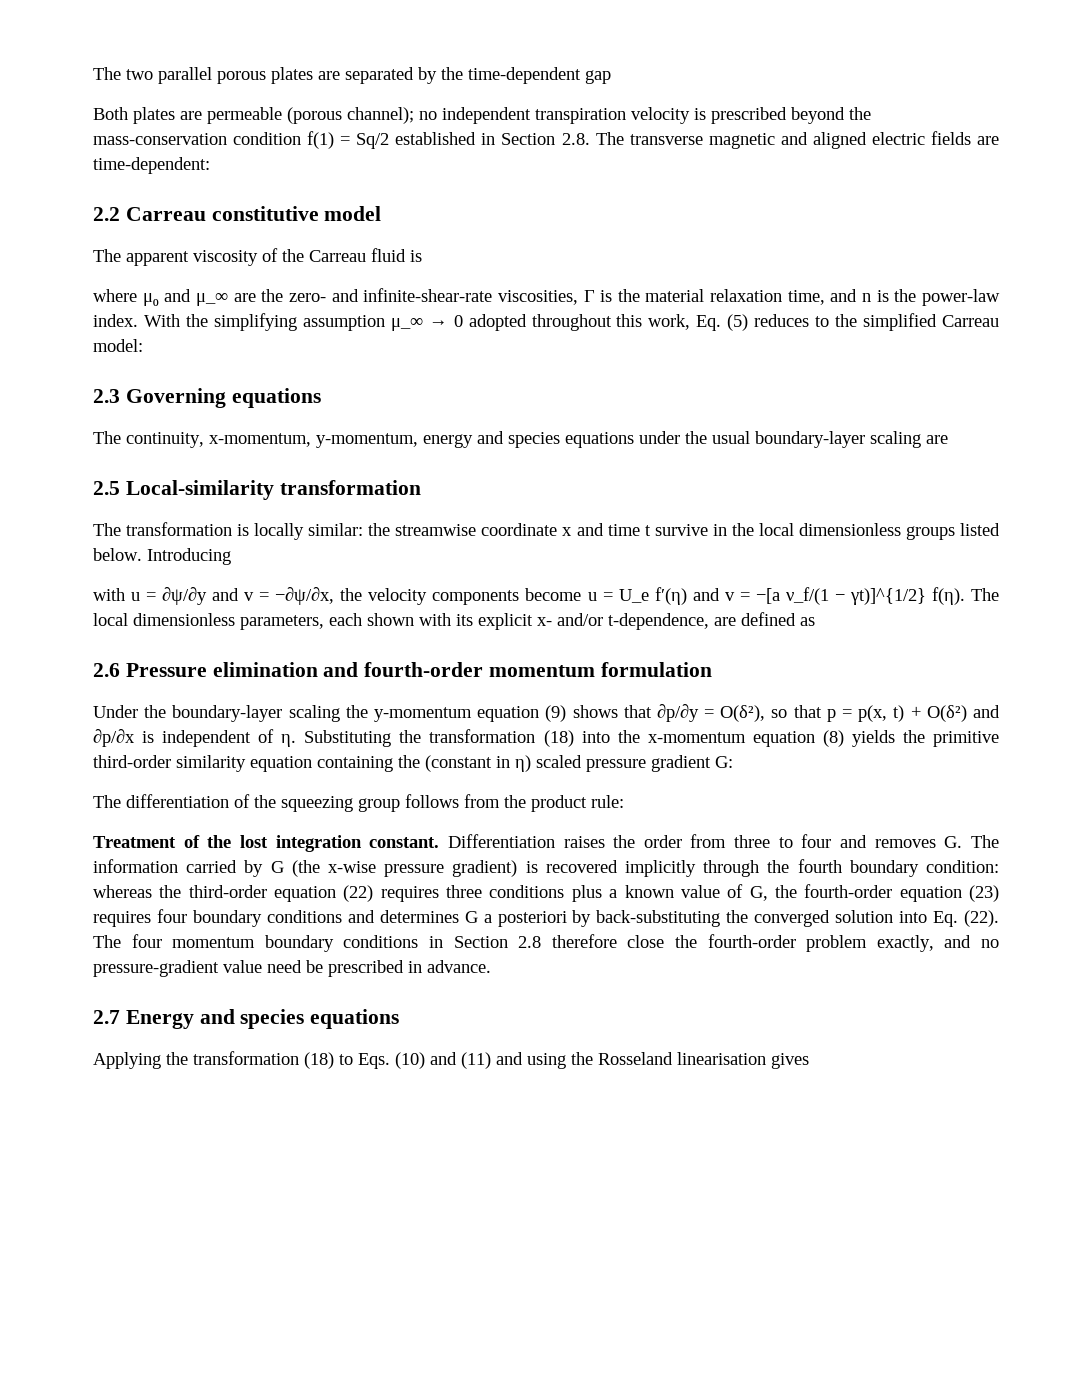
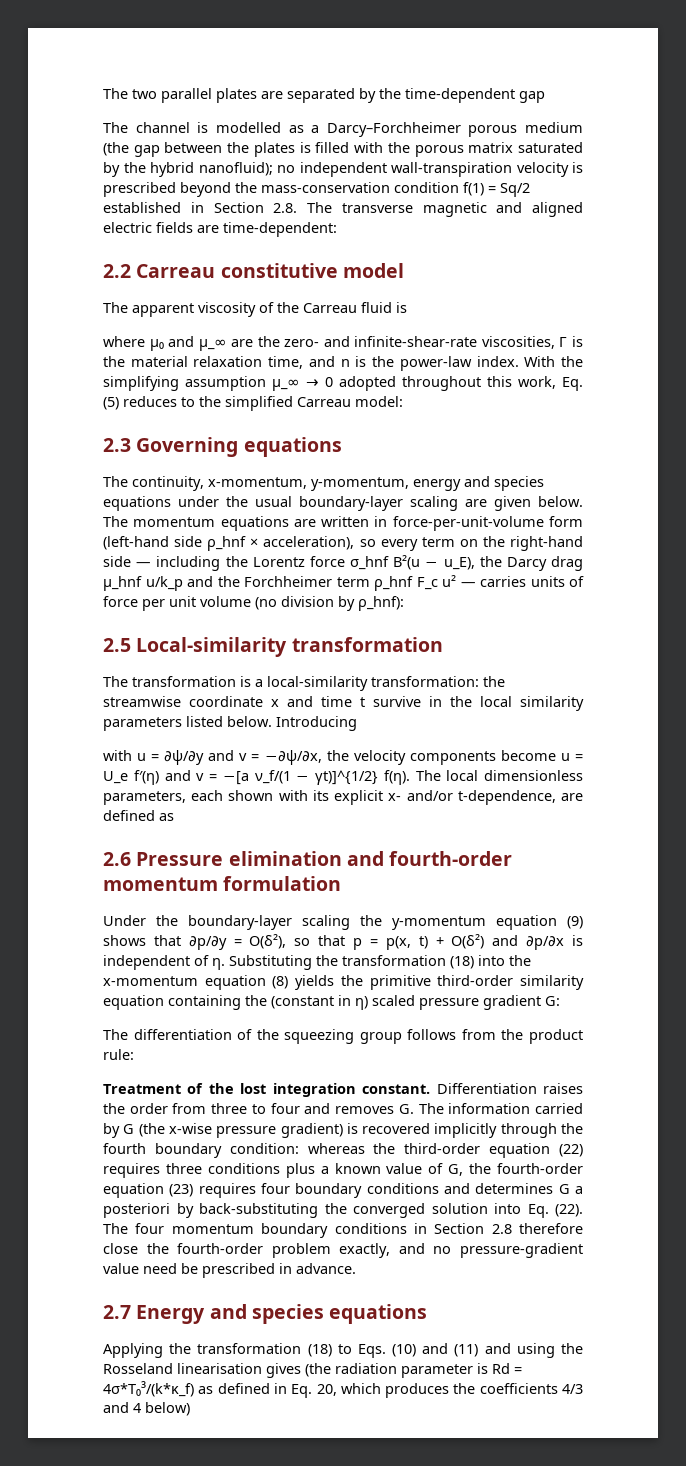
- The two parallel porous plates are separated by the time-dependent gap
+ The two parallel plates are separated by the time-dependent gap
- Both plates are permeable (porous channel); no independent transpiration velocity is prescribed beyond the mass-conservation condition f(1) = Sq/2 established in Section 2.8. The transverse magnetic and aligned electric fields are time-dependent:
+ The channel is modelled as a Darcy–Forchheimer porous medium (the gap between the plates is filled with the porous matrix saturated by the hybrid nanofluid); no independent wall-transpiration velocity is prescribed beyond the mass-conservation condition f(1) = Sq/2 established in Section 2.8. The transverse magnetic and aligned electric fields are time-dependent:
- The continuity, x-momentum, y-momentum, energy and species equations under the usual boundary-layer scaling are
+ The continuity, x-momentum, y-momentum, energy and species equations under the usual boundary-layer scaling are given below. The momentum equations are written in force-per-unit-volume form (left-hand side ρ_hnf × acceleration), so every term on the right-hand side — including the Lorentz force σ_hnf B²(u − u_E), the Darcy drag μ_hnf u/k_p and the Forchheimer term ρ_hnf F_c u² — carries units of force per unit volume (no division by ρ_hnf):
- The transformation is locally similar: the streamwise coordinate x and time t survive in the local dimensionless groups listed below.
+ The transformation is a local-similarity transformation: the streamwise coordinate x and time t survive in the local similarity parameters listed below.
- Applying the transformation (18) to Eqs. (10) and (11) and using the Rosseland linearisation gives
+ Applying the transformation (18) to Eqs. (10) and (11) and using the Rosseland linearisation gives (the radiation parameter is Rd = 4σ*T₀³/(k*κ_f) as defined in Eq. 20, which produces the coefficients 4/3 and 4 below)

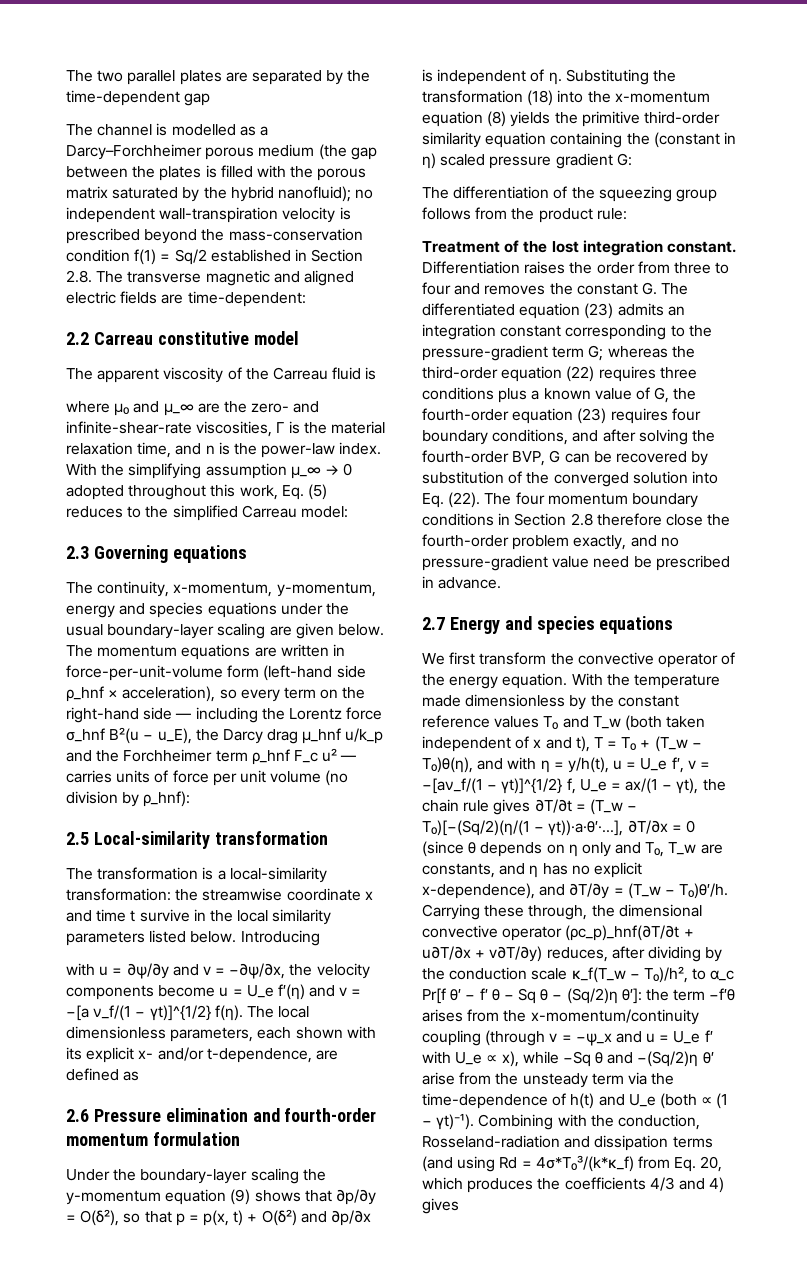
- Differentiation raises the order from three to four and removes G. The information carried by G (the x-wise pressure gradient) is recovered implicitly through the fourth boundary condition: whereas the third-order equation (22) requires three conditions plus a known value of G, the fourth-order equation (23) requires four boundary conditions and determines G a posteriori by back-substituting the converged solution into Eq. (22).
+ Differentiation raises the order from three to four and removes the constant G. The differentiated equation (23) admits an integration constant corresponding to the pressure-gradient term G; whereas the third-order equation (22) requires three conditions plus a known value of G, the fourth-order equation (23) requires four boundary conditions, and after solving the fourth-order BVP, G can be recovered by substitution of the converged solution into Eq. (22).
- Applying the transformation (18) to Eqs. (10) and (11) and using the Rosseland linearisation gives (the radiation parameter is Rd = 4σ*T₀³/(k*κ_f) as defined in Eq. 20, which produces the coefficients 4/3 and 4 below)
+ We first transform the convective operator of the energy equation. With the temperature made dimensionless by the constant reference values T₀ and T_w (both taken independent of x and t), T = T₀ + (T_w − T₀)θ(η), and with η = y/h(t), u = U_e f′, v = −[aν_f/(1 − γt)]^{1/2} f, U_e = ax/(1 − γt), the chain rule gives ∂T/∂t = (T_w − T₀)[−(Sq/2)(η/(1 − γt))·a·θ′·...], ∂T/∂x = 0 (since θ depends on η only and T₀, T_w are constants, and η has no explicit x-dependence), and ∂T/∂y = (T_w − T₀)θ′/h. Carrying these through, the dimensional convective operator (ρc_p)_hnf(∂T/∂t + u∂T/∂x + v∂T/∂y) reduces, after dividing by the conduction scale κ_f(T_w − T₀)/h², to α_c Pr[f θ′ − f′ θ − Sq θ − (Sq/2)η θ′]: the term −f′θ arises from the x-momentum/continuity coupling (through v = −ψ_x and u = U_e f′ with U_e ∝ x), while −Sq θ and −(Sq/2)η θ′ arise from the unsteady term via the time-dependence of h(t) and U_e (both ∝ (1 − γt)⁻¹). Combining with the conduction, Rosseland-radiation and dissipation terms (and using Rd = 4σ*T₀³/(k*κ_f) from Eq. 20, which produces the coefficients 4/3 and 4) gives

